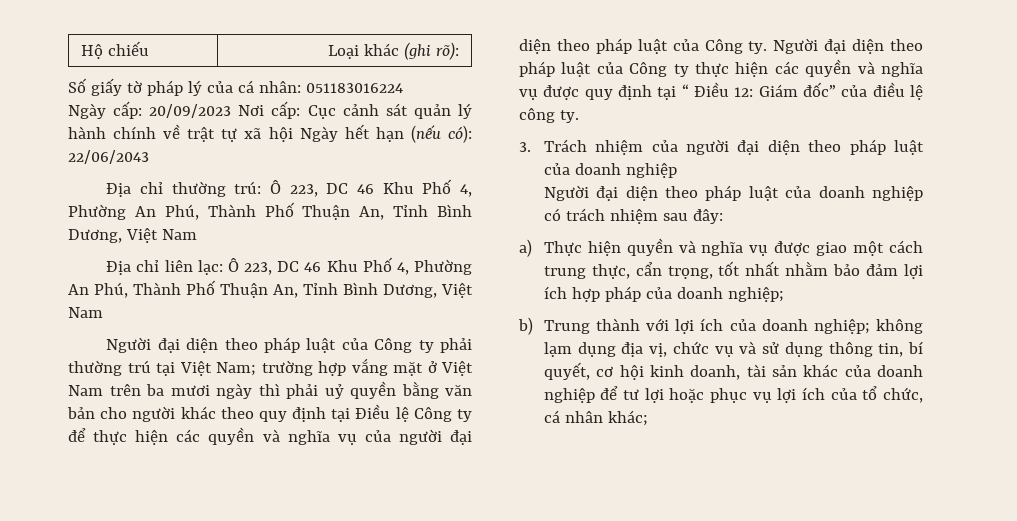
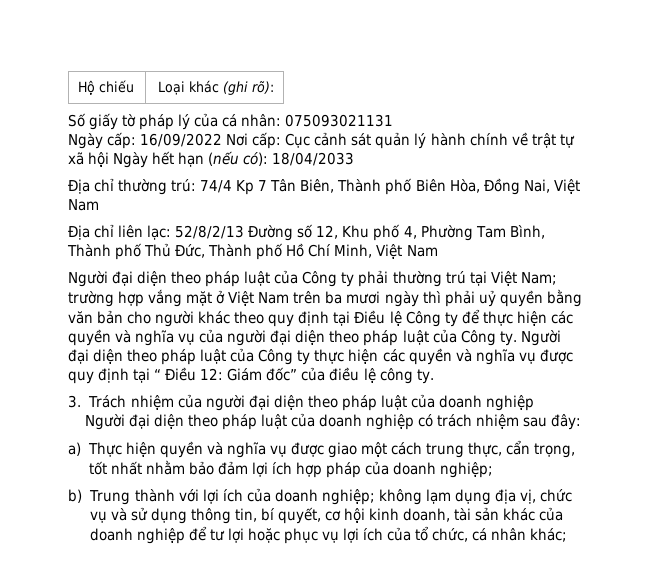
- Số giấy tờ pháp lý của cá nhân: 051183016224
+ Số giấy tờ pháp lý của cá nhân: 075093021131
- Ngày cấp: 20/09/2023 Nơi cấp: Cục cảnh sát quản lý hành chính về trật tự xã hội Ngày hết hạn (nếu có): 22/06/2043
+ Ngày cấp: 16/09/2022 Nơi cấp: Cục cảnh sát quản lý hành chính về trật tự xã hội Ngày hết hạn (nếu có): 18/04/2033
- Địa chỉ thường trú: Ô 223, DC 46 Khu Phố 4, Phường An Phú, Thành Phố Thuận An, Tỉnh Bình Dương, Việt Nam
+ Địa chỉ thường trú: 74/4 Kp 7 Tân Biên, Thành phố Biên Hòa, Đồng Nai, Việt Nam
- Địa chỉ liên lạc: Ô 223, DC 46 Khu Phố 4, Phường An Phú, Thành Phố Thuận An, Tỉnh Bình Dương, Việt Nam
+ Địa chỉ liên lạc: 52/8/2/13 Đường số 12, Khu phố 4, Phường Tam Bình, Thành phố Thủ Đức, Thành phố Hồ Chí Minh, Việt Nam

